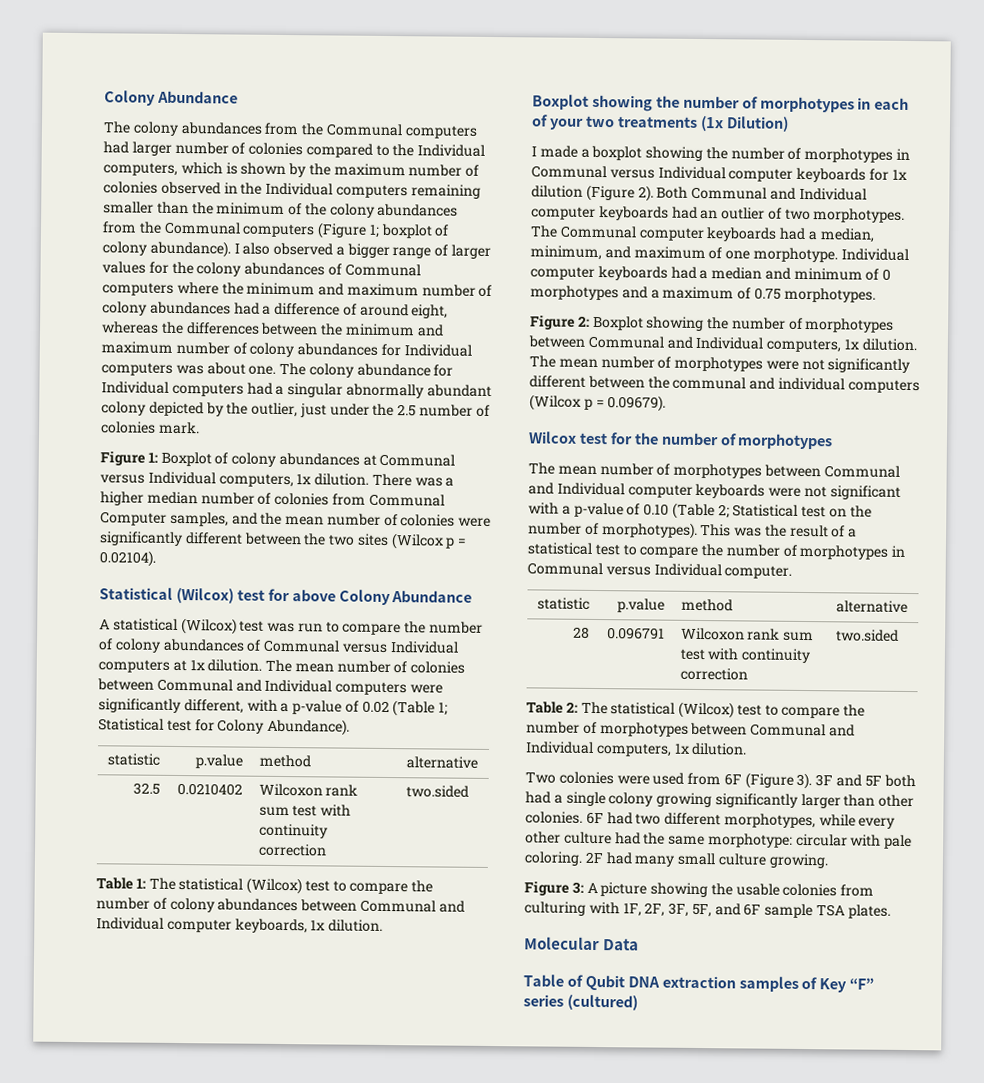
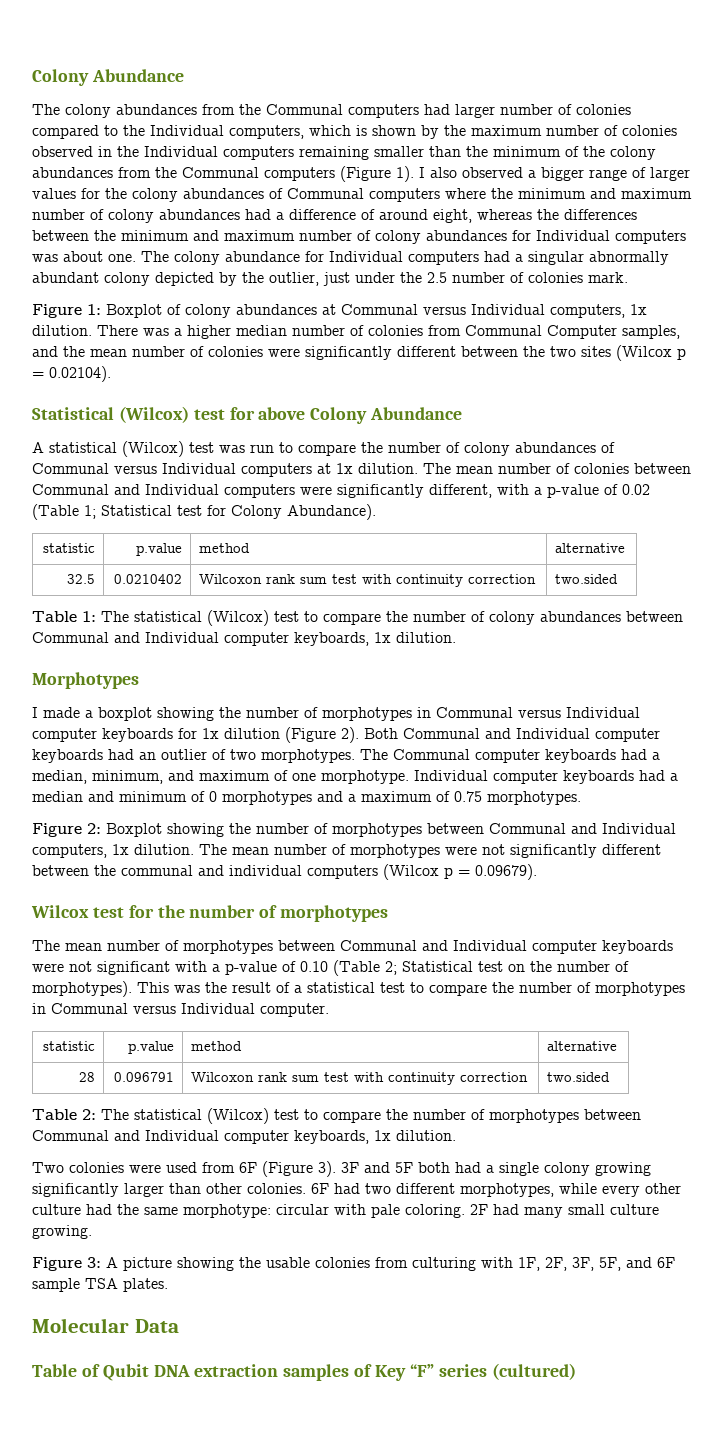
- The colony abundances from the Communal computers had larger number of colonies compared to the Individual computers, which is shown by the maximum number of colonies observed in the Individual computers remaining smaller than the minimum of the colony abundances from the Communal computers (Figure 1; boxplot of colony abundance).
+ The colony abundances from the Communal computers had larger number of colonies compared to the Individual computers, which is shown by the maximum number of colonies observed in the Individual computers remaining smaller than the minimum of the colony abundances from the Communal computers (Figure 1).
- Boxplot showing the number of morphotypes in each of your two treatments (1x Dilution)
+ Morphotypes
- Table 2: The statistical (Wilcox) test to compare the number of morphotypes between Communal and Individual computers, 1x dilution.
+ Table 2: The statistical (Wilcox) test to compare the number of morphotypes between Communal and Individual computer keyboards, 1x dilution.

